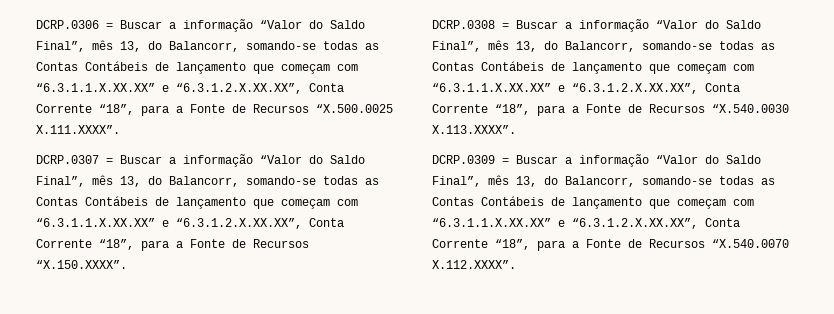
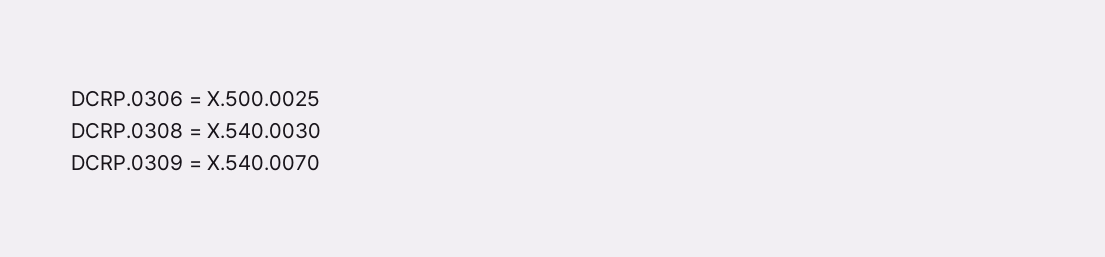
- DCRP.0306 = Buscar a informação “Valor do Saldo Final”, mês 13, do Balancorr, somando-se todas as Contas Contábeis de lançamento que começam com “6.3.1.1.X.XX.XX” e “6.3.1.2.X.XX.XX”, Conta Corrente “18”, para a Fonte de Recursos “X.500.0025 X.111.XXXX”.
- DCRP.0307 = Buscar a informação “Valor do Saldo Final”, mês 13, do Balancorr, somando-se todas as Contas Contábeis de lançamento que começam com “6.3.1.1.X.XX.XX” e “6.3.1.2.X.XX.XX”, Conta Corrente “18”, para a Fonte de Recursos “X.150.XXXX”.
- DCRP.0308 = Buscar a informação “Valor do Saldo Final”, mês 13, do Balancorr, somando-se todas as Contas Contábeis de lançamento que começam com “6.3.1.1.X.XX.XX” e “6.3.1.2.X.XX.XX”, Conta Corrente “18”, para a Fonte de Recursos “X.540.0030 X.113.XXXX”.
- DCRP.0309 = Buscar a informação “Valor do Saldo Final”, mês 13, do Balancorr, somando-se todas as Contas Contábeis de lançamento que começam com “6.3.1.1.X.XX.XX” e “6.3.1.2.X.XX.XX”, Conta Corrente “18”, para a Fonte de Recursos “X.540.0070 X.112.XXXX”.
+ DCRP.0306 = X.500.0025
+ DCRP.0308 = X.540.0030
+ DCRP.0309 = X.540.0070

